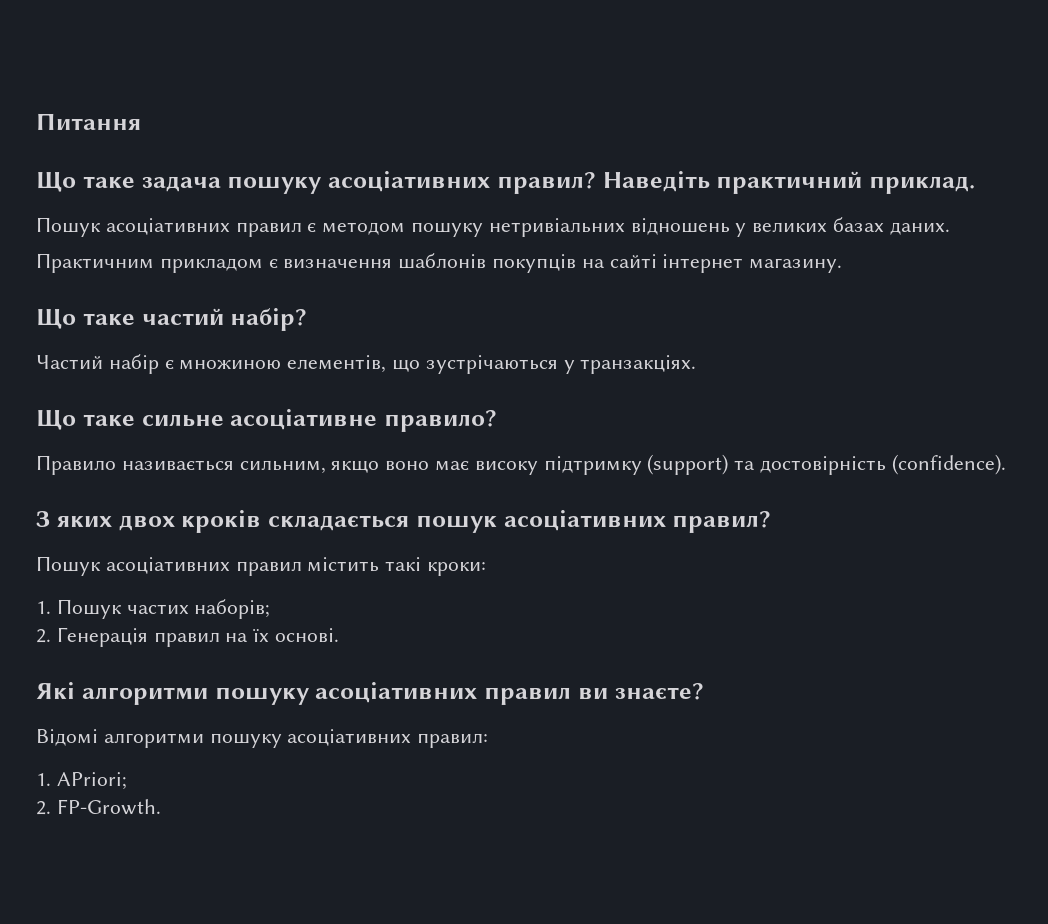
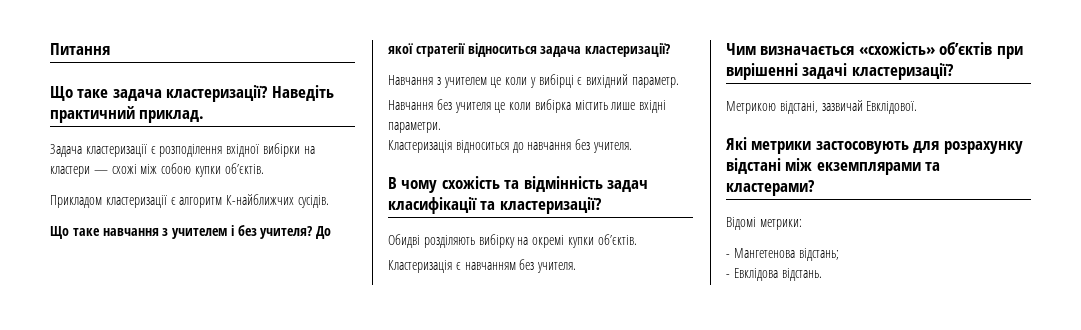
- Що таке задача пошуку асоціативних правил?
+ Що таке задача кластеризації?
- Пошук асоціативних правил є методом пошуку нетривіальних відношень у великих базах даних.
- Практичним прикладом є визначення шаблонів покупців на сайті інтернет магазину.
- Що таке частий набір?
- Частий набір є множиною елементів, що зустрічаються у транзакціях.
- Що таке сильне асоціативне правило?
- Правило називається сильним, якщо воно має високу підтримку (support) та достовірність (confidence).
- З яких двох кроків складається пошук асоціативних правил?
- Пошук асоціативних правил містить такі кроки:
- 1. Пошук частих наборів;
- 2. Генерація правил на їх основі.
- Які алгоритми пошуку асоціативних правил ви знаєте?
- Відомі алгоритми пошуку асоціативних правил:
- 1. APriori;
- 2. FP-Growth.
+ Задача кластеризації є розподілення вхідної вибірки на кластери — схожі між собою купки об’єктів.
+ Прикладом кластеризації є алгоритм К-найближчих сусідів.
+ Що таке навчання з учителем і без учителя? До якої стратегії відноситься задача кластеризації?
+ Навчання з учителем це коли у вибірці є вихідний параметр.
+ Навчання без учителя це коли вибірка містить лише вхідні параметри.
+ Кластеризація відноситься до навчання без учителя.
+ В чому схожість та відмінність задач класифікації та кластеризації?
+ Обидві розділяють вибірку на окремі купки об’єктів.
+ Кластеризація є навчанням без учителя.
+ Чим визначається «схожість» об’єктів при вирішенні задачі кластеризації?
+ Метрикою відстані, зазвичай Евклідової.
+ Які метрики застосовують для розрахунку відстані між екземплярами та кластерами?
+ Відомі метрики:
+ - Мангетенова відстань;
+ - Евклідова відстань.

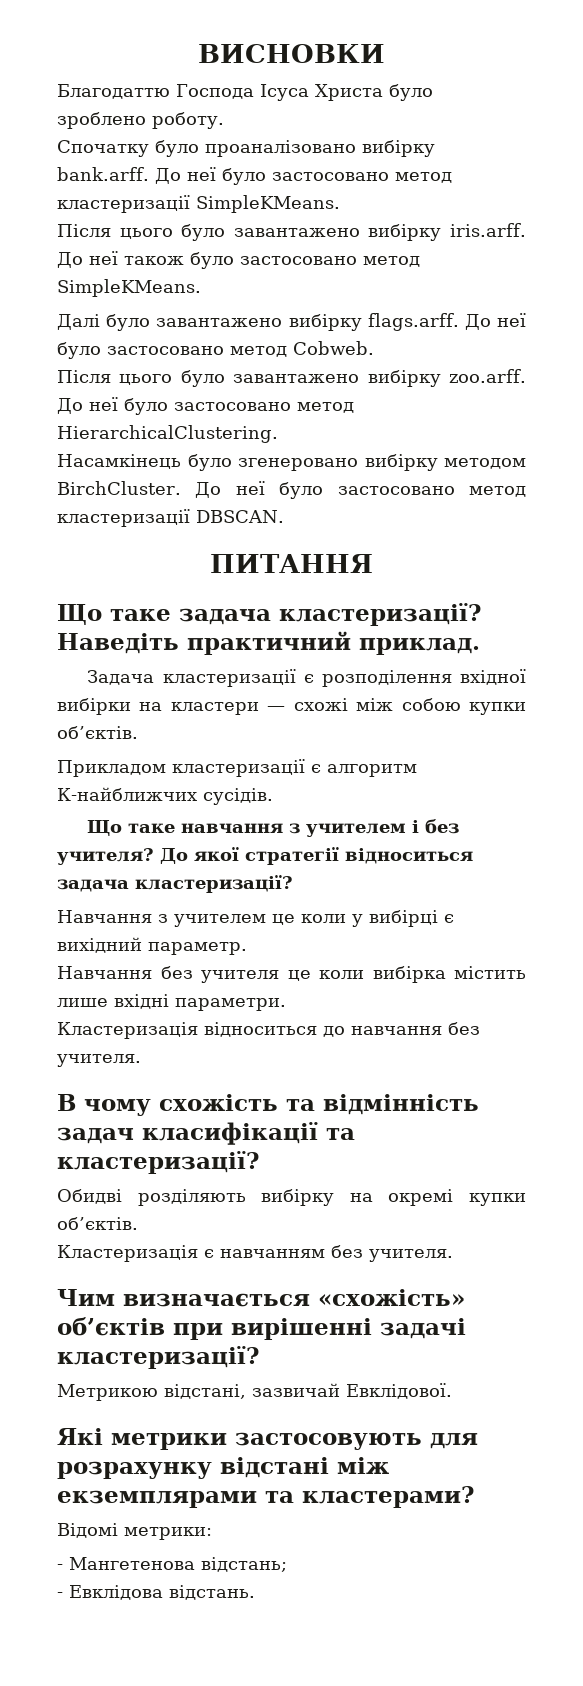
- Питання
+ ВИСНОВКИ
+ Благодаттю Господа Ісуса Христа було зроблено роботу.
+ Спочатку було проаналізовано вибірку bank.arff. До неї було застосовано метод кластеризації SimpleKMeans.
+ Після цього було завантажено вибірку iris.arff. До неї також було застосовано метод SimpleKMeans.
+ Далі було завантажено вибірку flags.arff. До неї було застосовано метод Cobweb.
+ Після цього було завантажено вибірку zoo.arff. До неї було застосовано метод HierarchicalClustering.
+ Насамкінець було згенеровано вибірку методом BirchCluster. До неї було застосовано метод кластеризації DBSCAN.
+ ПИТАННЯ

